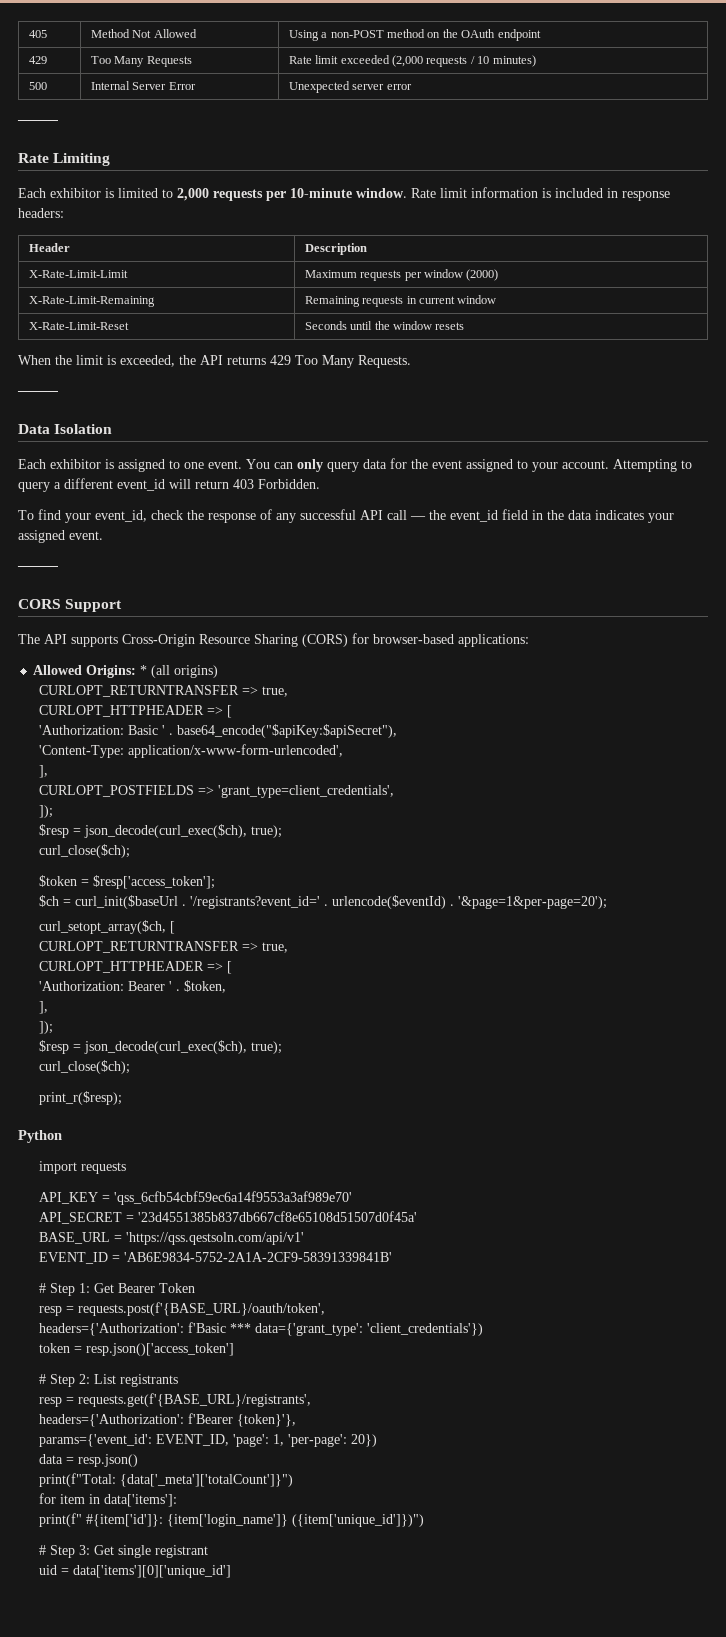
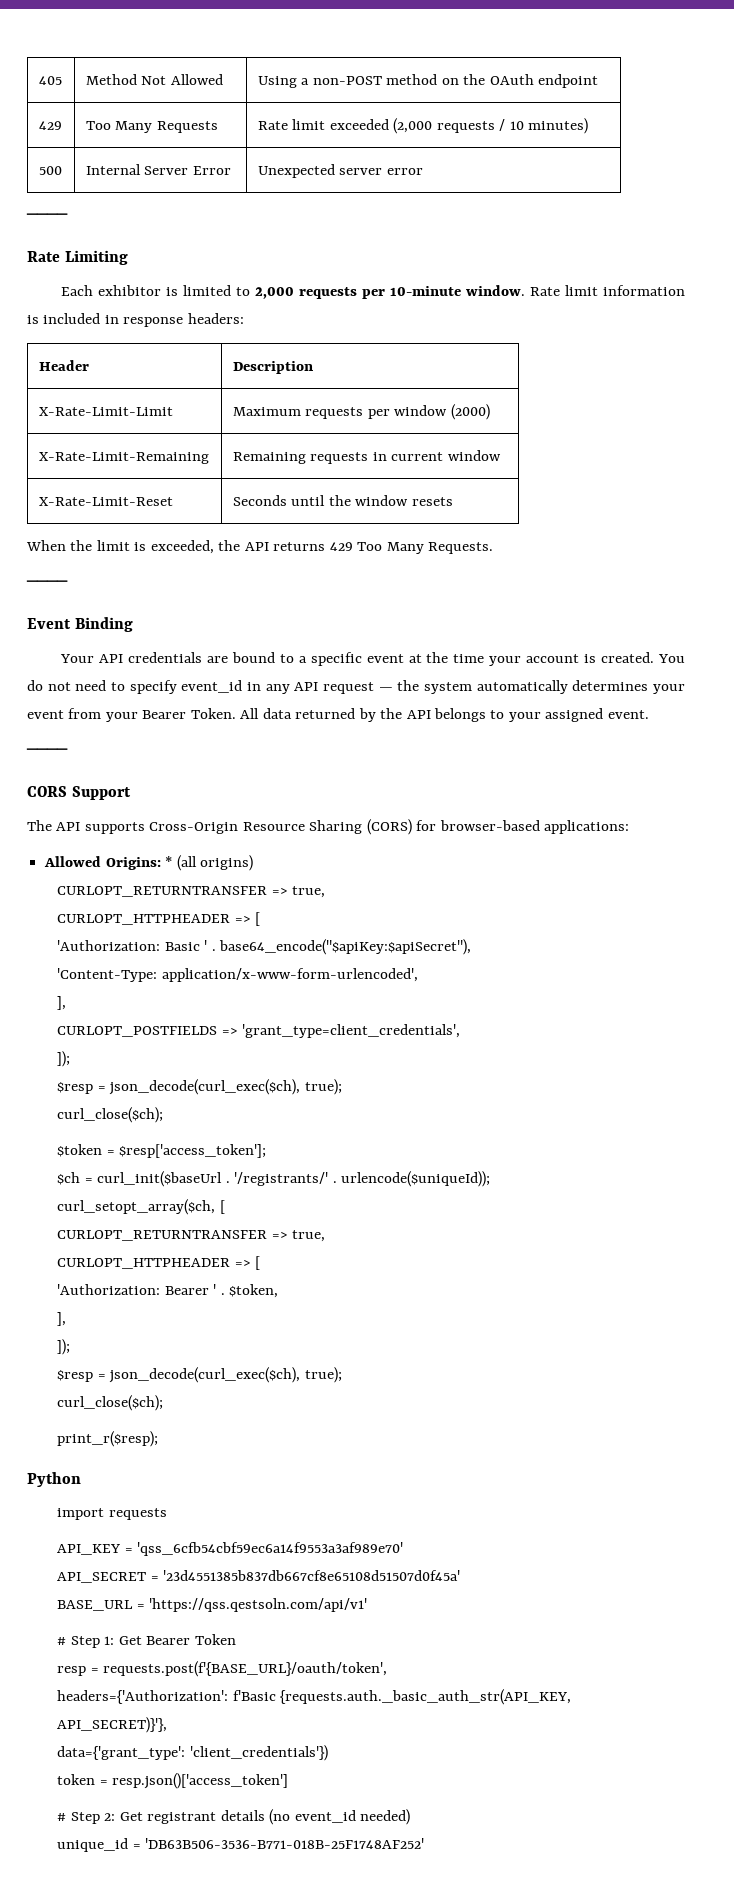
- Data Isolation
- Each exhibitor is assigned to one event. You can only query data for the event assigned to your account. Attempting to query a different event_id will return 403 Forbidden.
- To find your event_id, check the response of any successful API call — the event_id field in the data indicates your assigned event.
+ Event Binding
+ Your API credentials are bound to a specific event at the time your account is created. You do not need to specify event_id in any API request — the system automatically determines your event from your Bearer Token. All data returned by the API belongs to your assigned event.
- '/registrants?event_id=' . urlencode($eventId) . '&page=1&per-page=20');
+ '/registrants/' . urlencode($uniqueId));
- EVENT_ID = 'AB6E9834-5752-2A1A-2CF9-58391339841B'
- headers={'Authorization': f'Basic *** data={'grant_type': 'client_credentials'})
+ headers={'Authorization': f'Basic {requests.auth._basic_auth_str(API_KEY, API_SECRET)}'},
+ data={'grant_type': 'client_credentials'})
- # Step 2: List registrants
- resp = requests.get(f'{BASE_URL}/registrants',
- headers={'Authorization': f'Bearer {token}'},
- params={'event_id': EVENT_ID, 'page': 1, 'per-page': 20})
- data = resp.json()
- print(f"Total: {data['_meta']['totalCount']}")
- for item in data['items']:
- print(f" #{item['id']}: {item['login_name']} ({item['unique_id']})")
- # Step 3: Get single registrant
- uid = data['items'][0]['unique_id']
+ # Step 2: Get registrant details (no event_id needed)
+ unique_id = 'DB63B506-3536-B771-018B-25F1748AF252'

